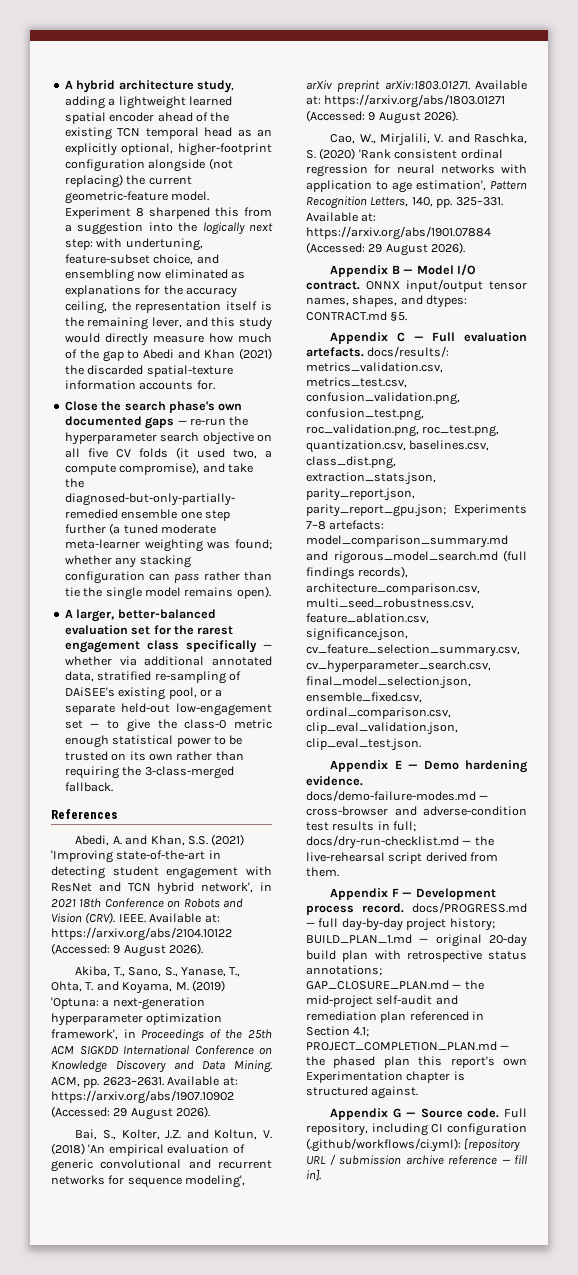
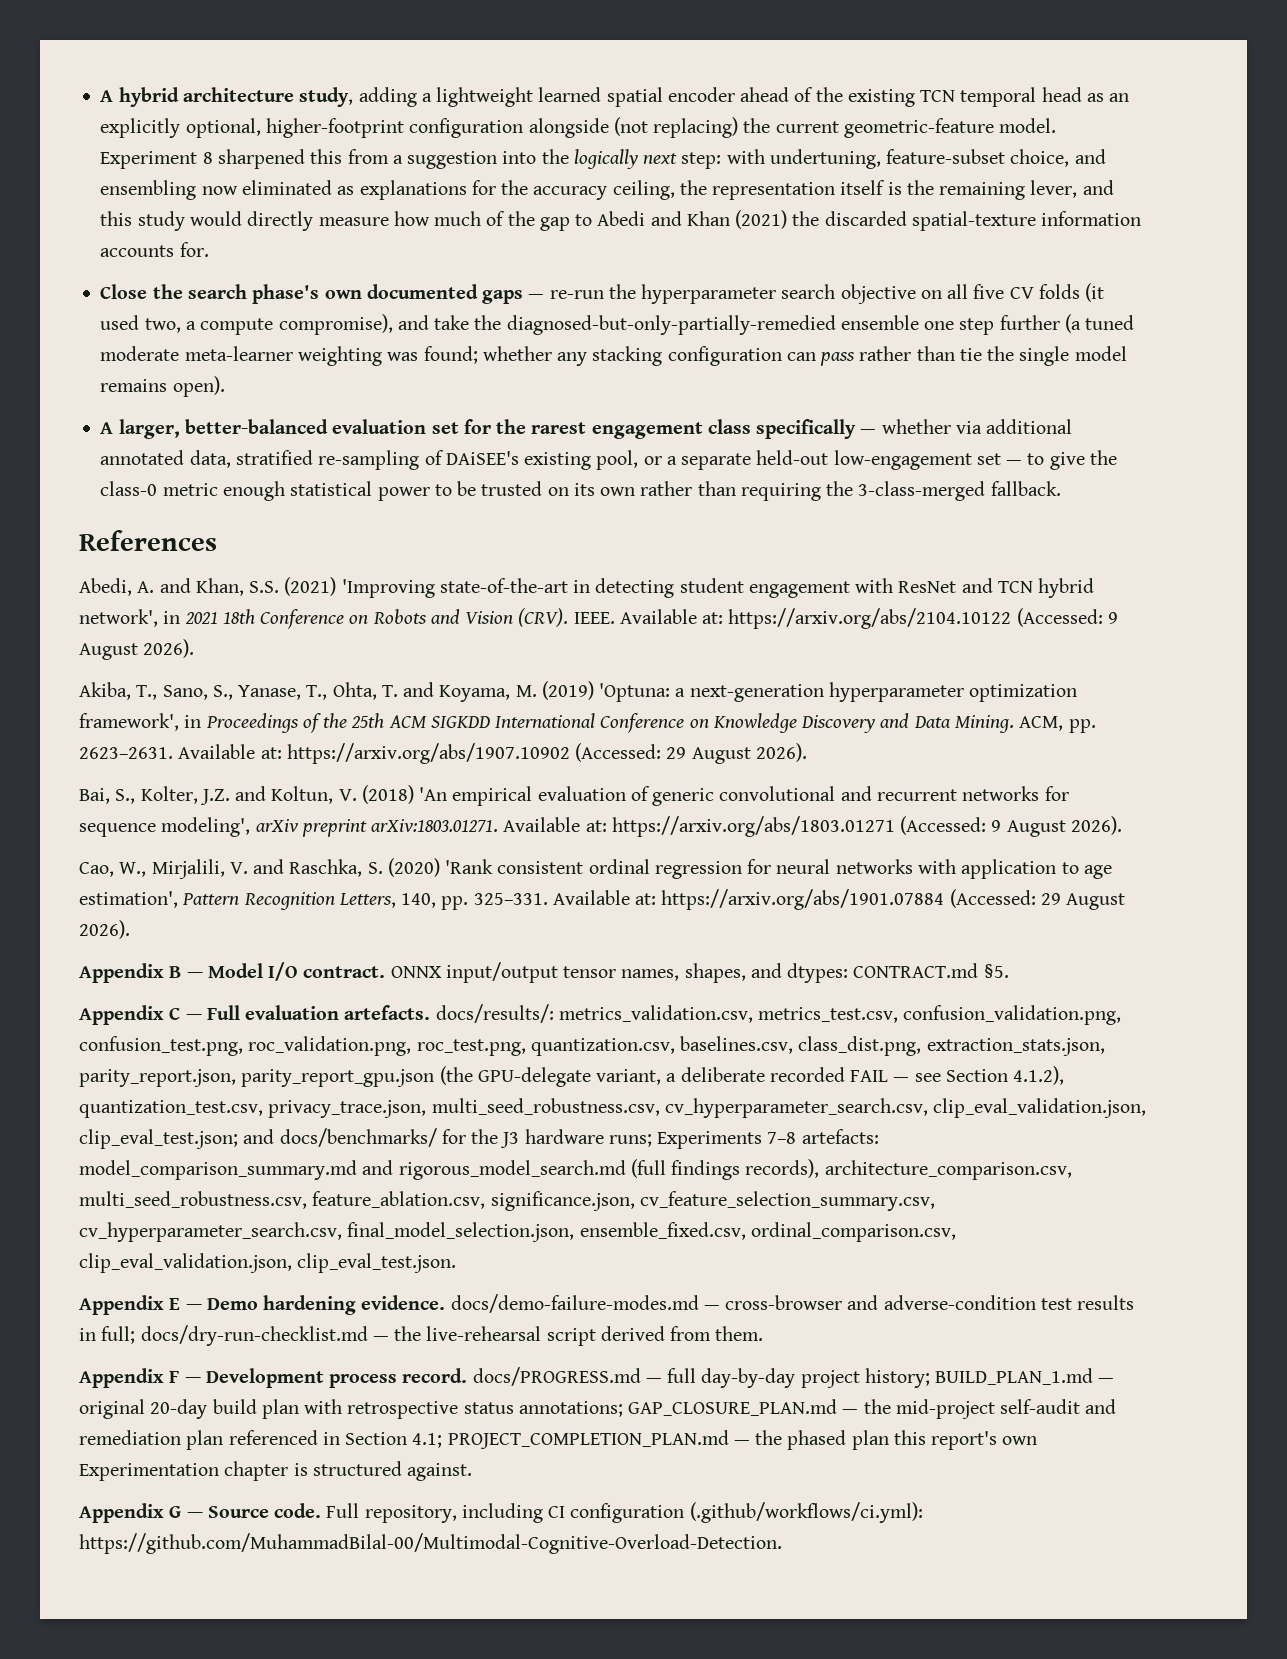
- Appendix C — Full evaluation artefacts. docs/results/: metrics_validation.csv, metrics_test.csv, confusion_validation.png, confusion_test.png, roc_validation.png, roc_test.png, quantization.csv, baselines.csv, class_dist.png, extraction_stats.json, parity_report.json, parity_report_gpu.json; Experiments 7–8 artefacts: model_comparison_summary.md and rigorous_model_search.md (full findings records), architecture_comparison.csv, multi_seed_robustness.csv, feature_ablation.csv, significance.json, cv_feature_selection_summary.csv, cv_hyperparameter_search.csv, final_model_selection.json, ensemble_fixed.csv, ordinal_comparison.csv, clip_eval_validation.json, clip_eval_test.json.
+ Appendix C — Full evaluation artefacts. docs/results/: metrics_validation.csv, metrics_test.csv, confusion_validation.png, confusion_test.png, roc_validation.png, roc_test.png, quantization.csv, baselines.csv, class_dist.png, extraction_stats.json, parity_report.json, parity_report_gpu.json (the GPU-delegate variant, a deliberate recorded FAIL — see Section 4.1.2), quantization_test.csv, privacy_trace.json, multi_seed_robustness.csv, cv_hyperparameter_search.csv, clip_eval_validation.json, clip_eval_test.json; and docs/benchmarks/ for the J3 hardware runs; Experiments 7–8 artefacts: model_comparison_summary.md and rigorous_model_search.md (full findings records), architecture_comparison.csv, multi_seed_robustness.csv, feature_ablation.csv, significance.json, cv_feature_selection_summary.csv, cv_hyperparameter_search.csv, final_model_selection.json, ensemble_fixed.csv, ordinal_comparison.csv, clip_eval_validation.json, clip_eval_test.json.
- Full repository, including CI configuration (.github/workflows/ci.yml): [repository URL / submission archive reference — fill in].
+ Full repository, including CI configuration (.github/workflows/ci.yml): https://github.com/MuhammadBilal-00/Multimodal-Cognitive-Overload-Detection.

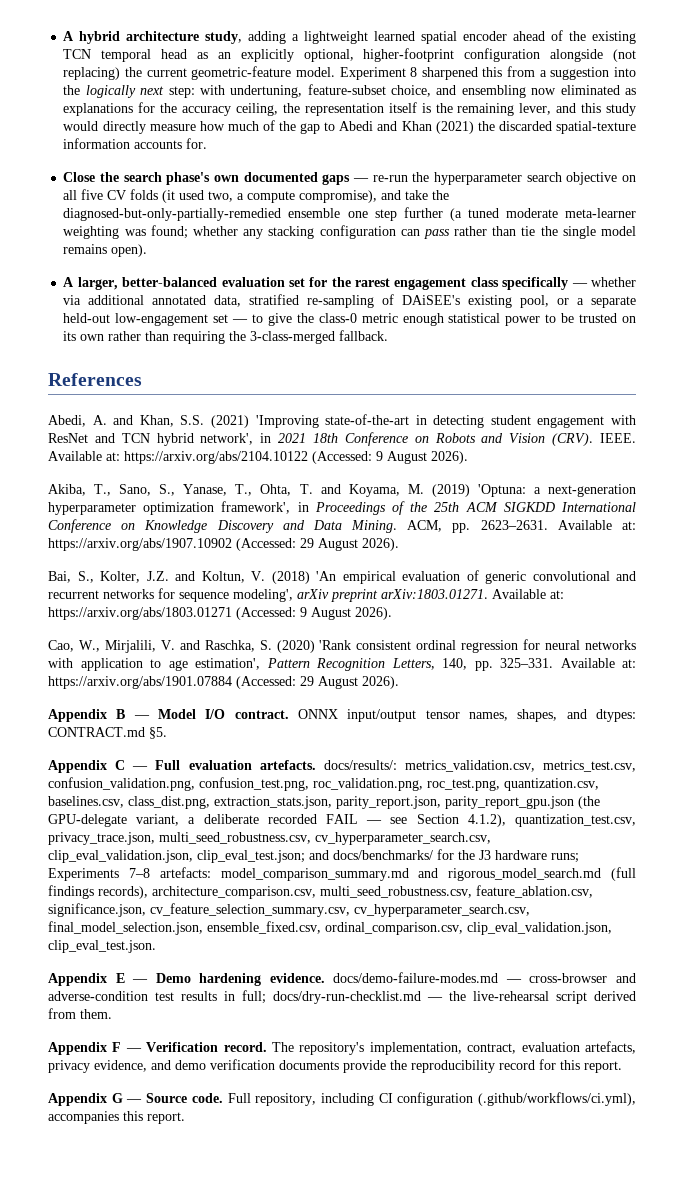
- Appendix F — Development process record. docs/PROGRESS.md — full day-by-day project history; BUILD_PLAN_1.md — original 20-day build plan with retrospective status annotations; GAP_CLOSURE_PLAN.md — the mid-project self-audit and remediation plan referenced in Section 4.1; PROJECT_COMPLETION_PLAN.md — the phased plan this report's own Experimentation chapter is structured against.
+ Appendix F — Verification record. The repository's implementation, contract, evaluation artefacts, privacy evidence, and demo verification documents provide the reproducibility record for this report.
- Full repository, including CI configuration (.github/workflows/ci.yml): https://github.com/MuhammadBilal-00/Multimodal-Cognitive-Overload-Detection.
+ Full repository, including CI configuration (.github/workflows/ci.yml), accompanies this report.

